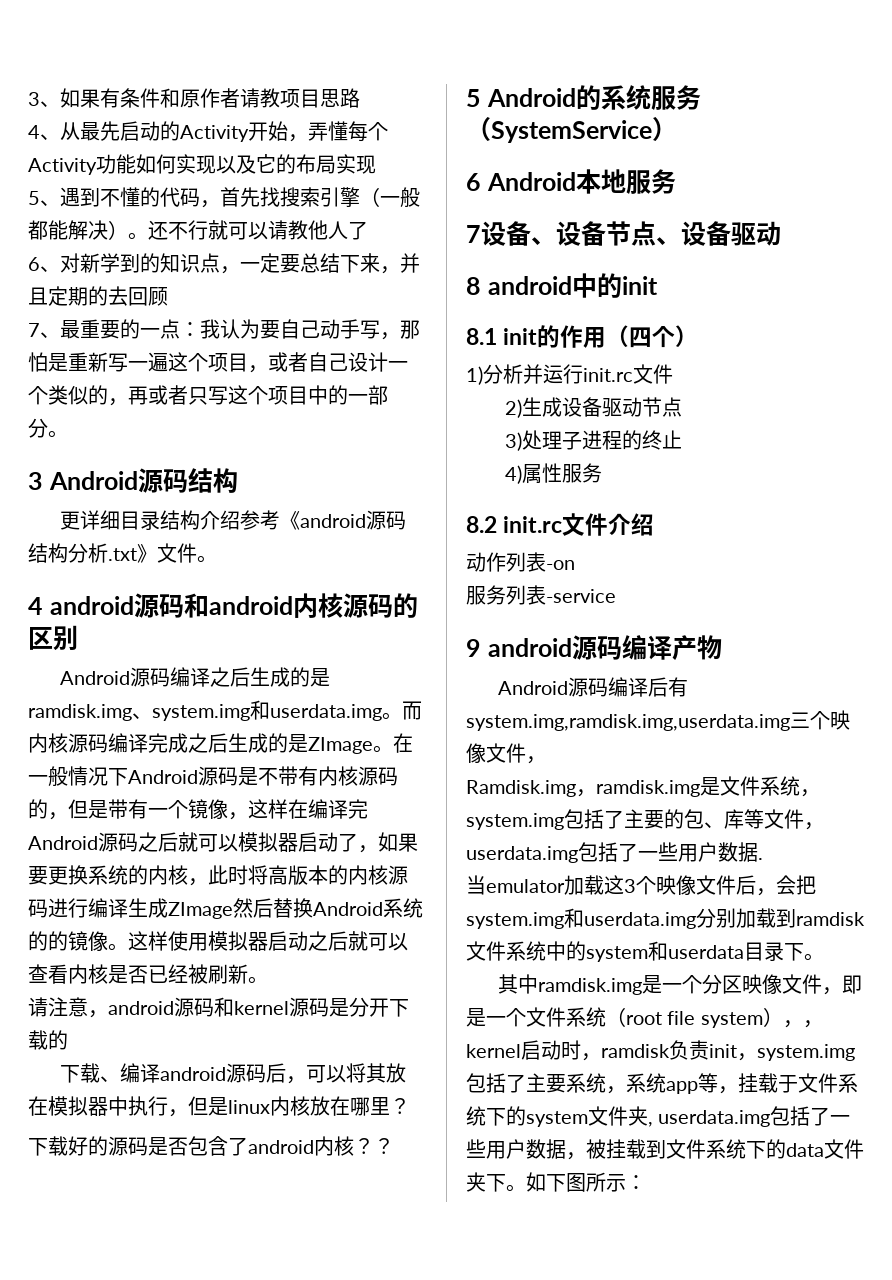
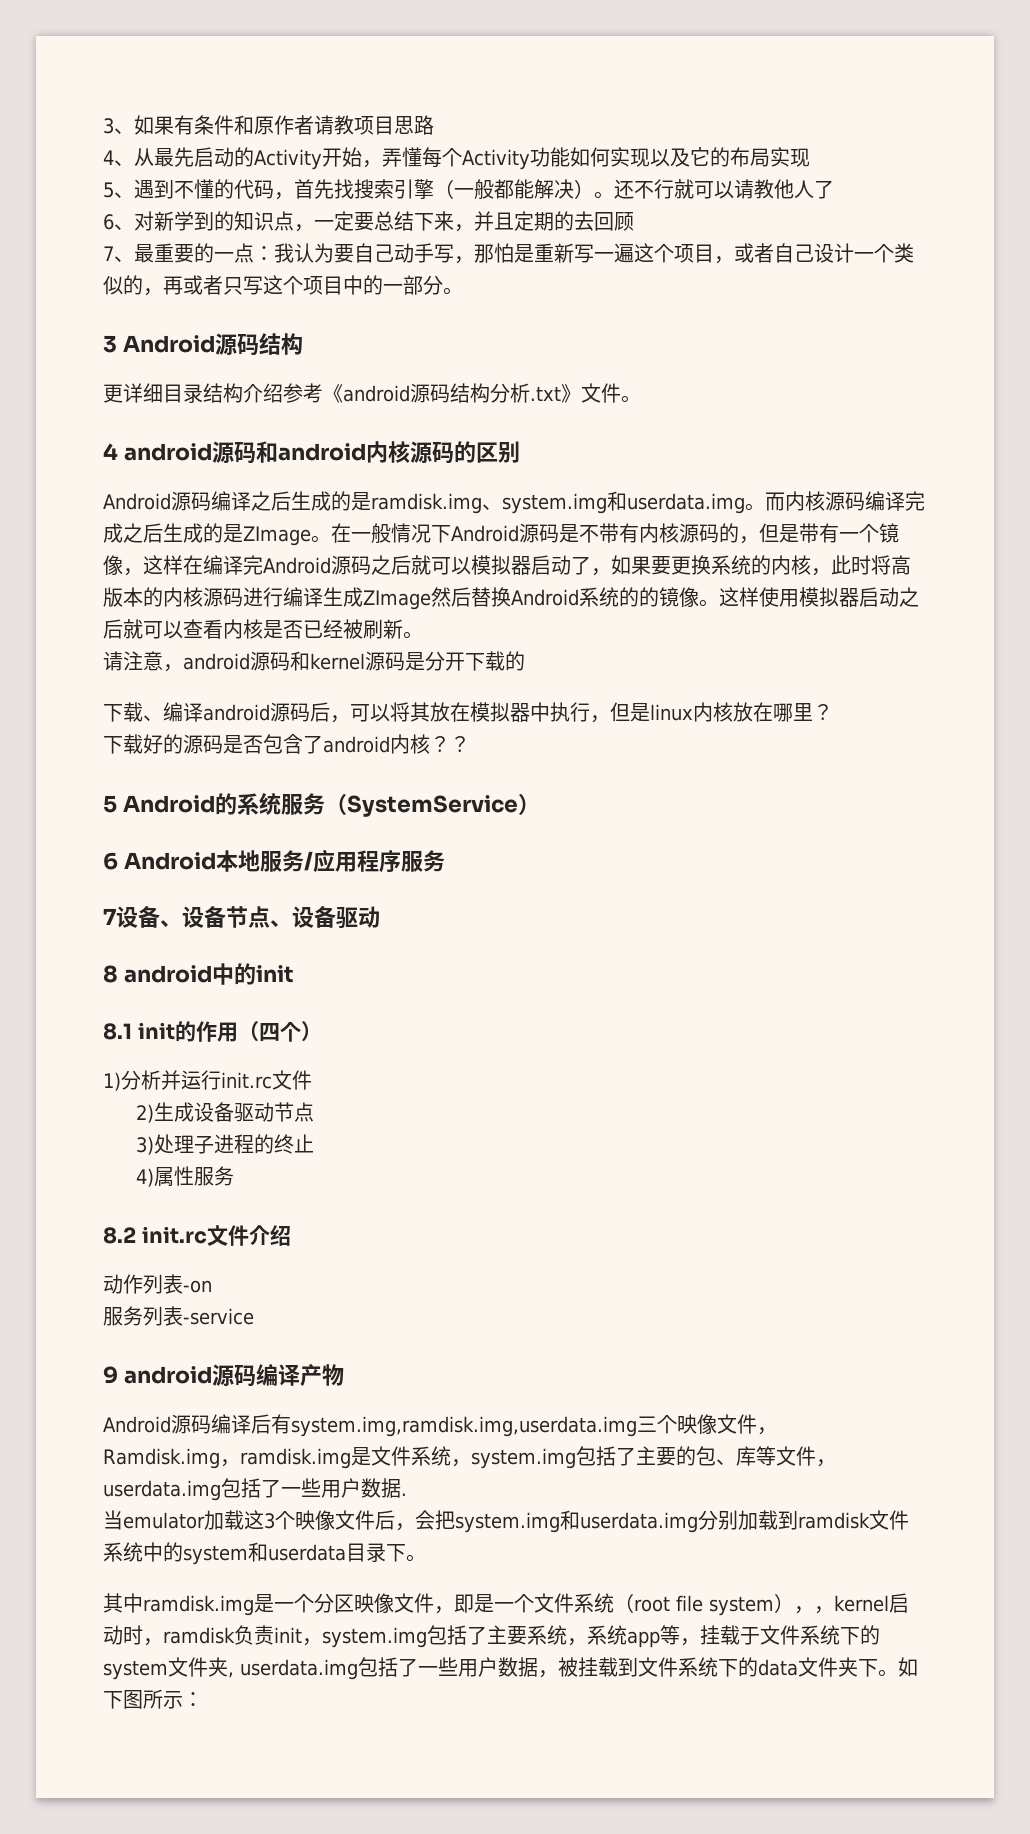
- 6 Android本地服务
+ 6 Android本地服务/应用程序服务

